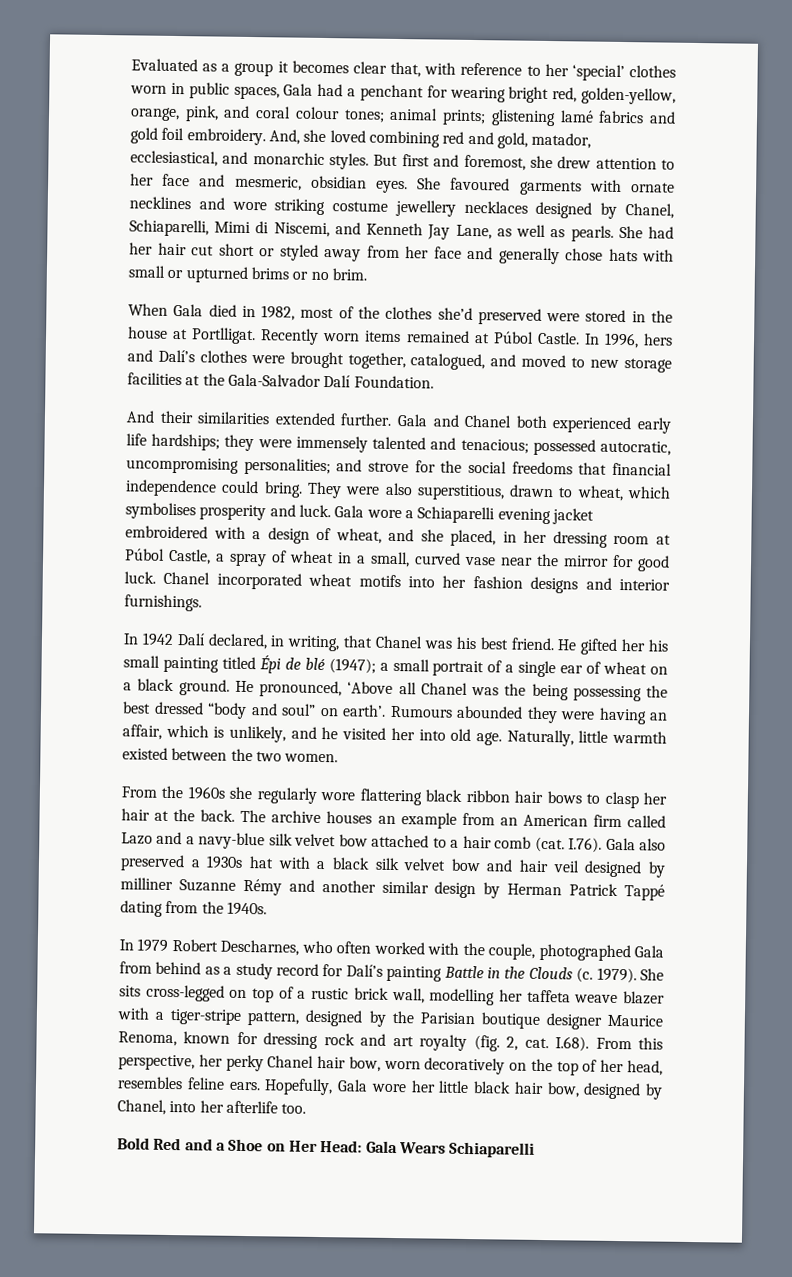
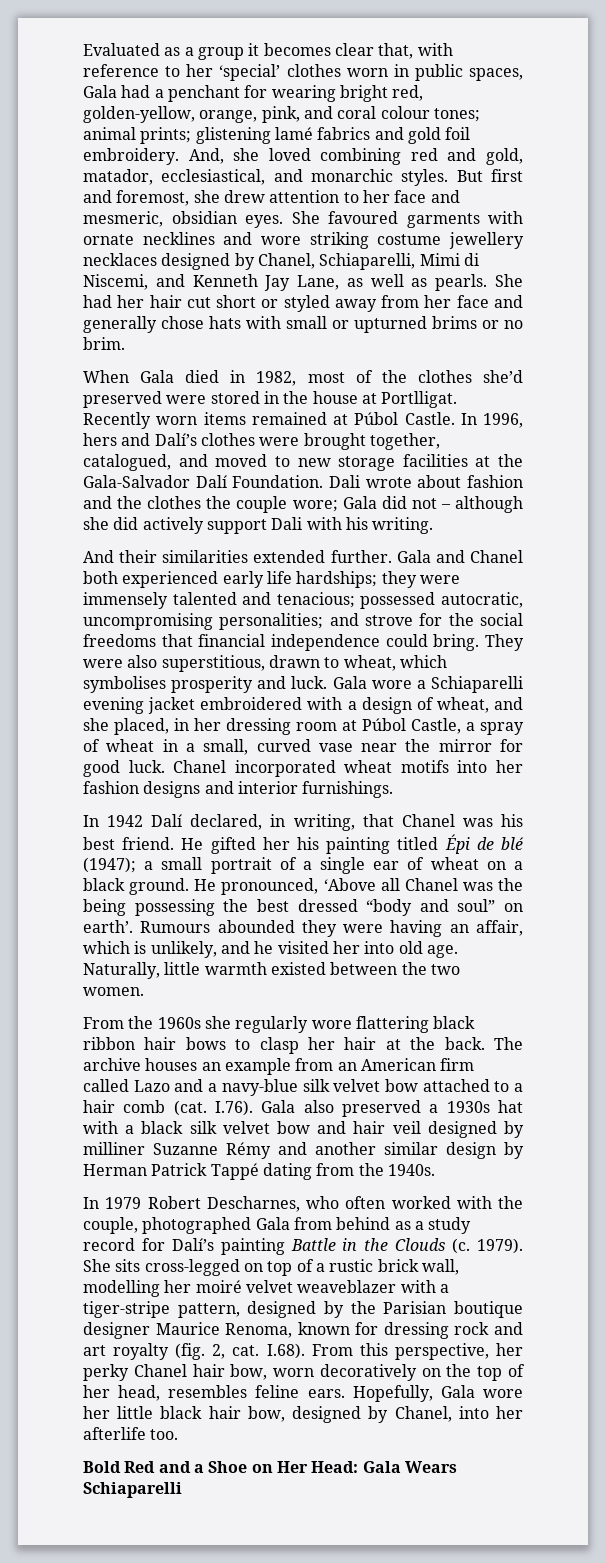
+ Dali wrote about fashion and the clothes the couple wore; Gala did not – although she did actively support Dali with his writing.
- He gifted her his small painting titled Épi de blé (1947); a small portrait of a single ear of wheat on a black ground.
+ He gifted her his painting titled Épi de blé (1947); a small portrait of a single ear of wheat on a black ground.
- She sits cross-legged on top of a rustic brick wall, modelling her taffeta weave blazer with a tiger-stripe pattern, designed by the Parisian boutique designer Maurice Renoma, known for dressing rock and art royalty (fig. 2, cat.
+ She sits cross-legged on top of a rustic brick wall, modelling her moiré velvet weaveblazer with a tiger-stripe pattern, designed by the Parisian boutique designer Maurice Renoma, known for dressing rock and art royalty (fig. 2, cat.

